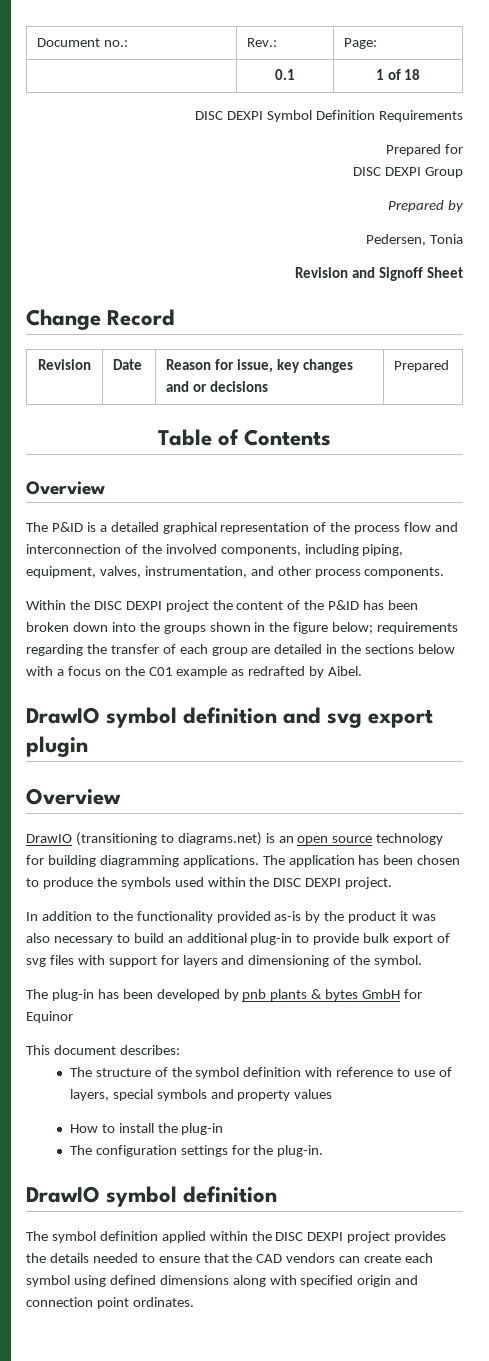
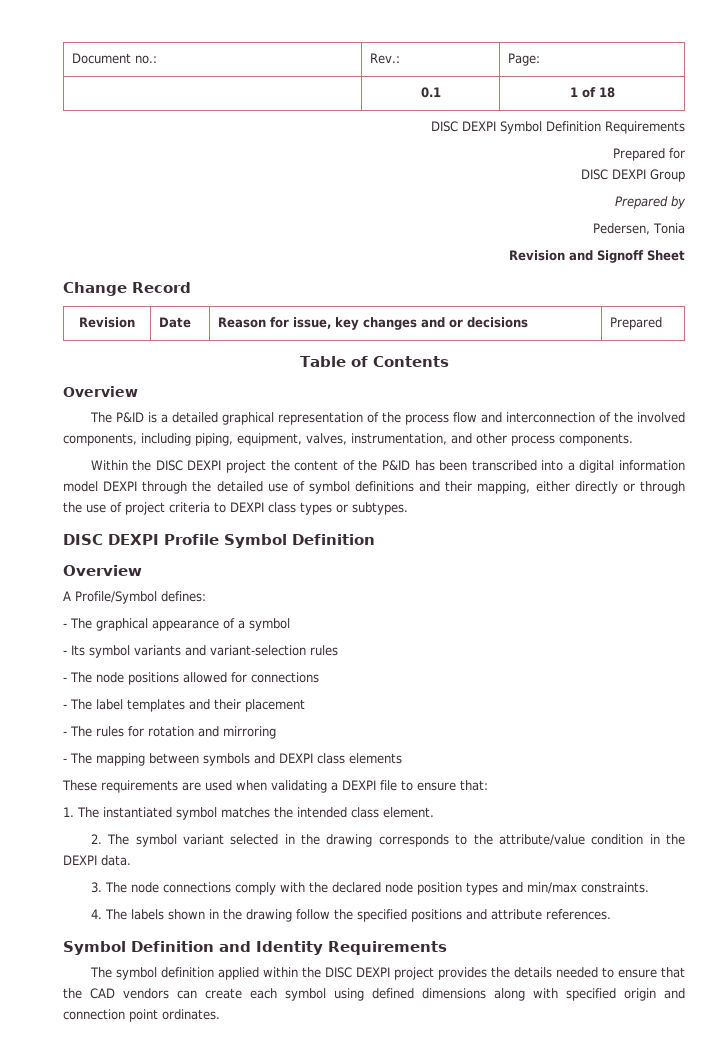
- Within the DISC DEXPI project the content of the P&ID has been broken down into the groups shown in the figure below; requirements regarding the transfer of each group are detailed in the sections below with a focus on the C01 example as redrafted by Aibel.
- DrawIO symbol definition and svg export plugin
+ Within the DISC DEXPI project the content of the P&ID has been transcribed into a digital information model DEXPI through the detailed use of symbol definitions and their mapping, either directly or through the use of project criteria to DEXPI class types or subtypes.
+ DISC DEXPI Profile Symbol Definition
  Overview
- DrawIO (transitioning to diagrams.net) is an open source technology for building diagramming applications. The application has been chosen to produce the symbols used within the DISC DEXPI project.
- In addition to the functionality provided as-is by the product it was also necessary to build an additional plug-in to provide bulk export of svg files with support for layers and dimensioning of the symbol.
- The plug-in has been developed by pnb plants & bytes GmbH for Equinor
- This document describes:
- The structure of the symbol definition with reference to use of layers, special symbols and property values
- How to install the plug-in
- The configuration settings for the plug-in.
- DrawIO symbol definition
+ A Profile/Symbol defines:
+ - The graphical appearance of a symbol
+ - Its symbol variants and variant-selection rules
+ - The node positions allowed for connections
+ - The label templates and their placement
+ - The rules for rotation and mirroring
+ - The mapping between symbols and DEXPI class elements
+ These requirements are used when validating a DEXPI file to ensure that:
+ 1. The instantiated symbol matches the intended class element.
+ 2. The symbol variant selected in the drawing corresponds to the attribute/value condition in the DEXPI data.
+ 3. The node connections comply with the declared node position types and min/max constraints.
+ 4. The labels shown in the drawing follow the specified positions and attribute references.
+ Symbol Definition and Identity Requirements

